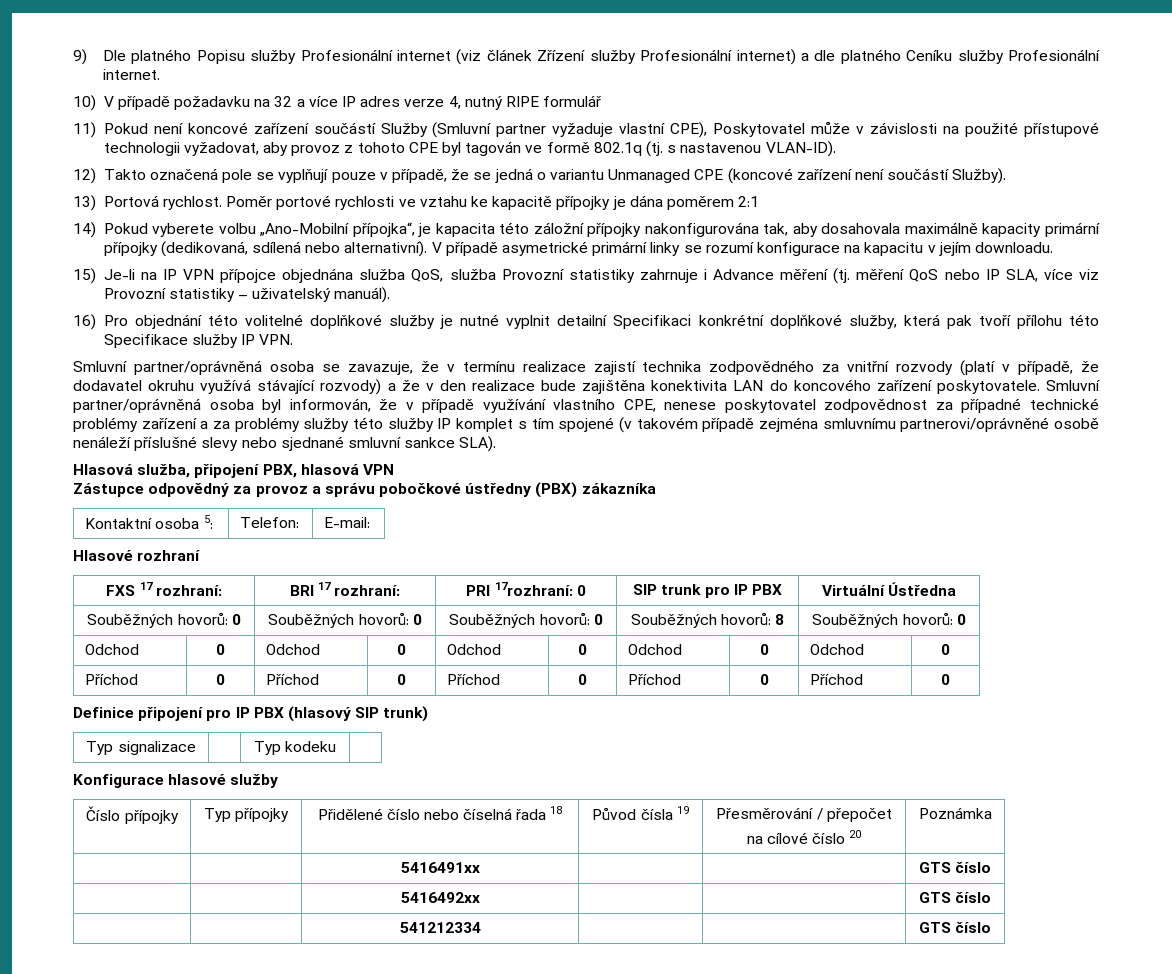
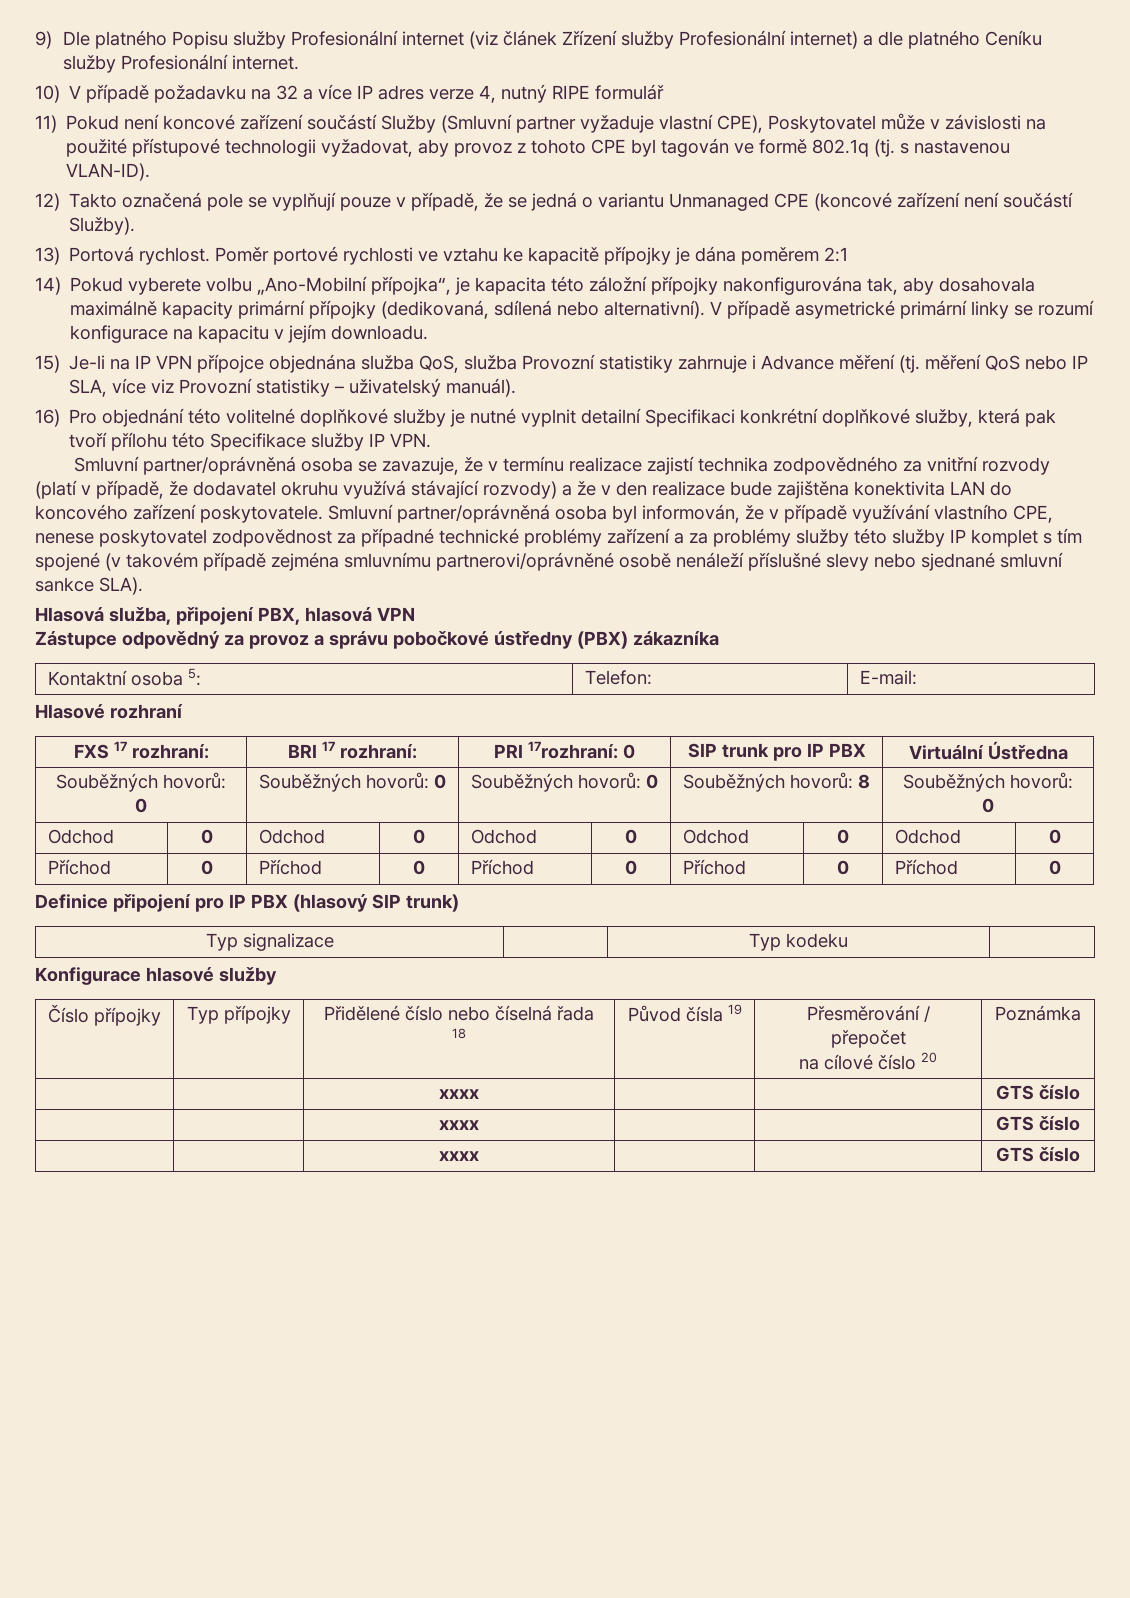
  Číslo přípojky | Typ přípojky | Přidělené číslo nebo číselná řada 18 | Původ čísla 19 | Přesměrování / přepočet
  na cílové číslo 20 | Poznámka
- | | 5416491xx | | | GTS číslo
- | | 5416492xx | | | GTS číslo
- | | 541212334 | | | GTS číslo
+ | | xxxx | | | GTS číslo
+ | | xxxx | | | GTS číslo
+ | | xxxx | | | GTS číslo

